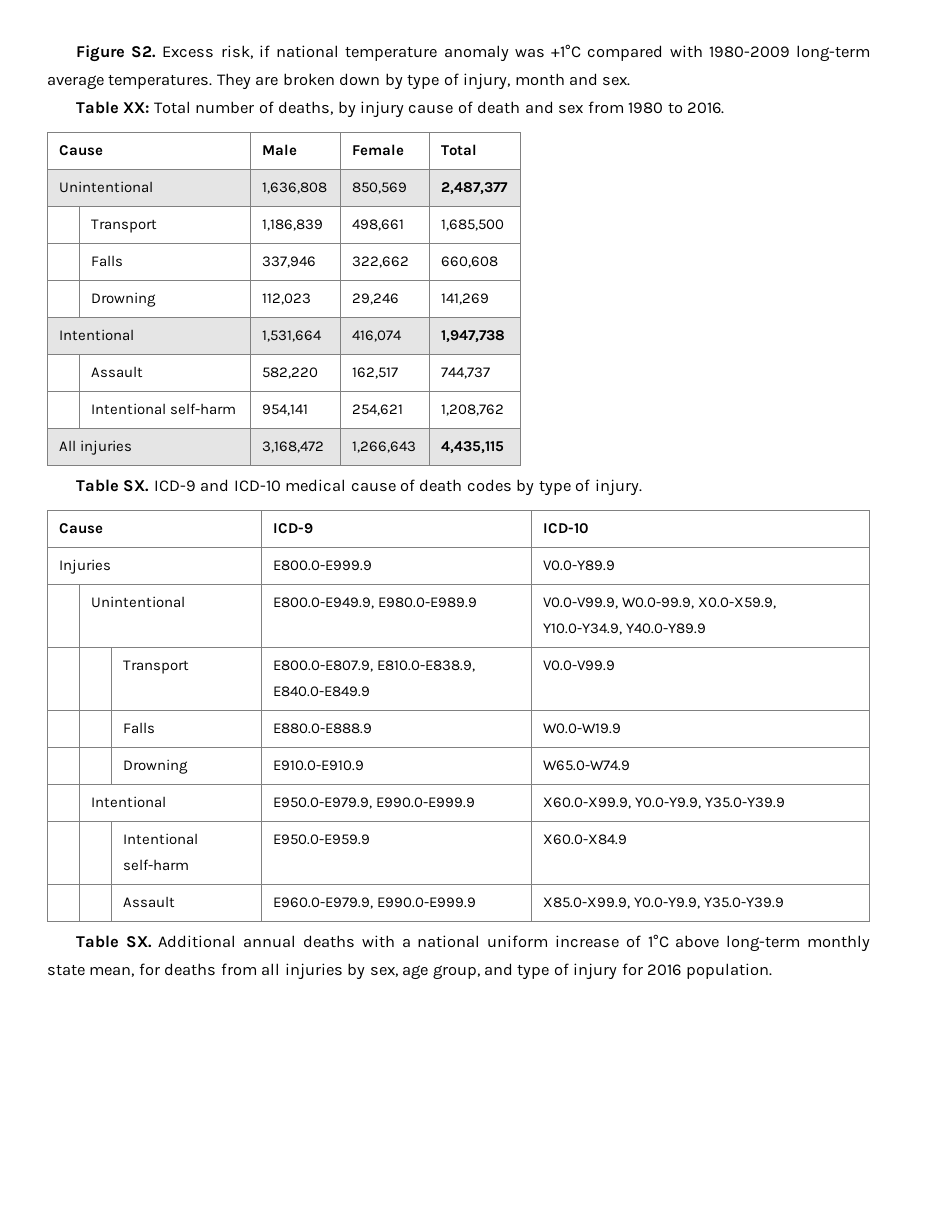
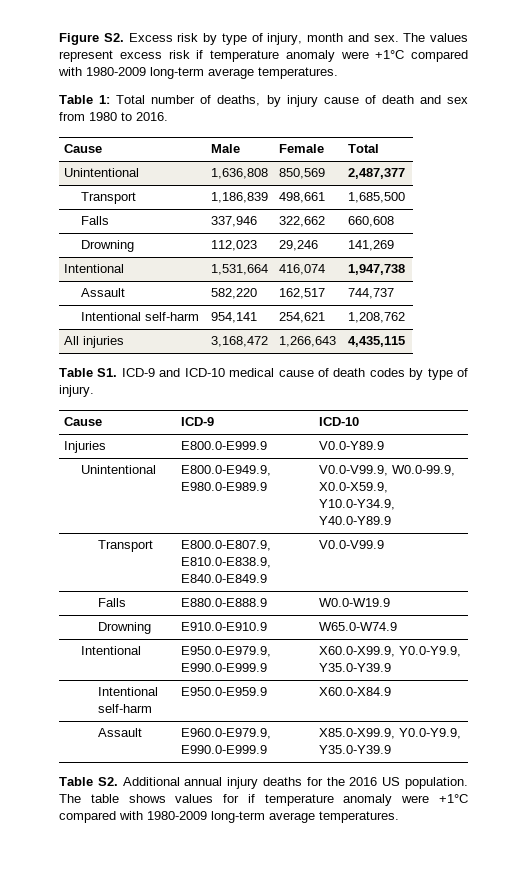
- Figure S2. Excess risk, if national temperature anomaly was +1°C compared with 1980-2009 long-term average temperatures. They are broken down by type of injury, month and sex.
- Table XX: Total number of deaths, by injury cause of death and sex from 1980 to 2016.
+ Figure S2. Excess risk by type of injury, month and sex. The values represent excess risk if temperature anomaly were +1°C compared with 1980-2009 long-term average temperatures.
+ Table 1: Total number of deaths, by injury cause of death and sex from 1980 to 2016.
- Table SX. ICD-9 and ICD-10 medical cause of death codes by type of injury.
+ Table S1. ICD-9 and ICD-10 medical cause of death codes by type of injury.
- Table SX. Additional annual deaths with a national uniform increase of 1°C above long-term monthly state mean, for deaths from all injuries by sex, age group, and type of injury for 2016 population.
+ Table S2. Additional annual injury deaths for the 2016 US population. The table shows values for if temperature anomaly were +1°C compared with 1980-2009 long-term average temperatures.

